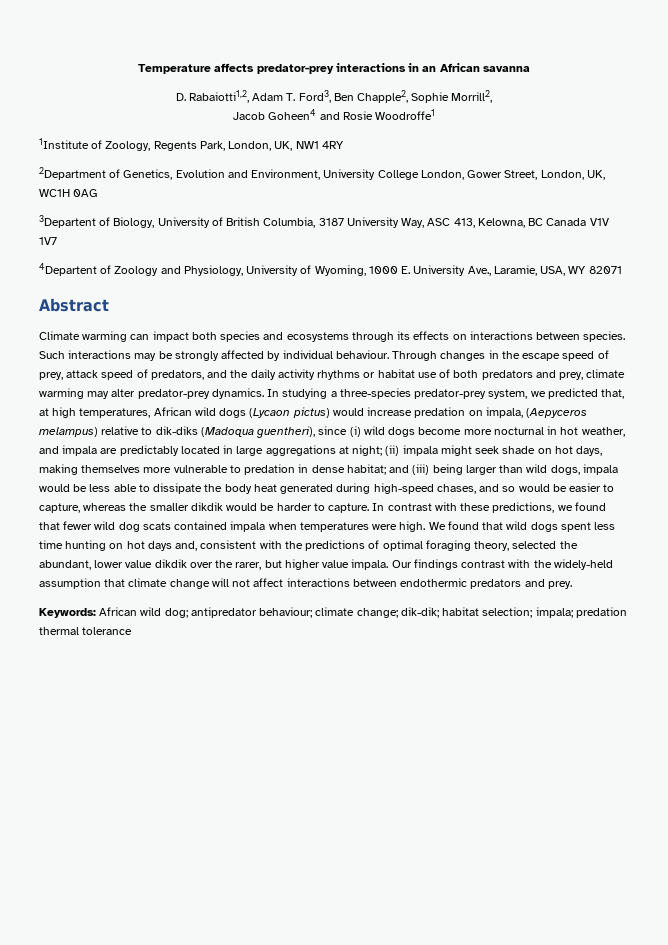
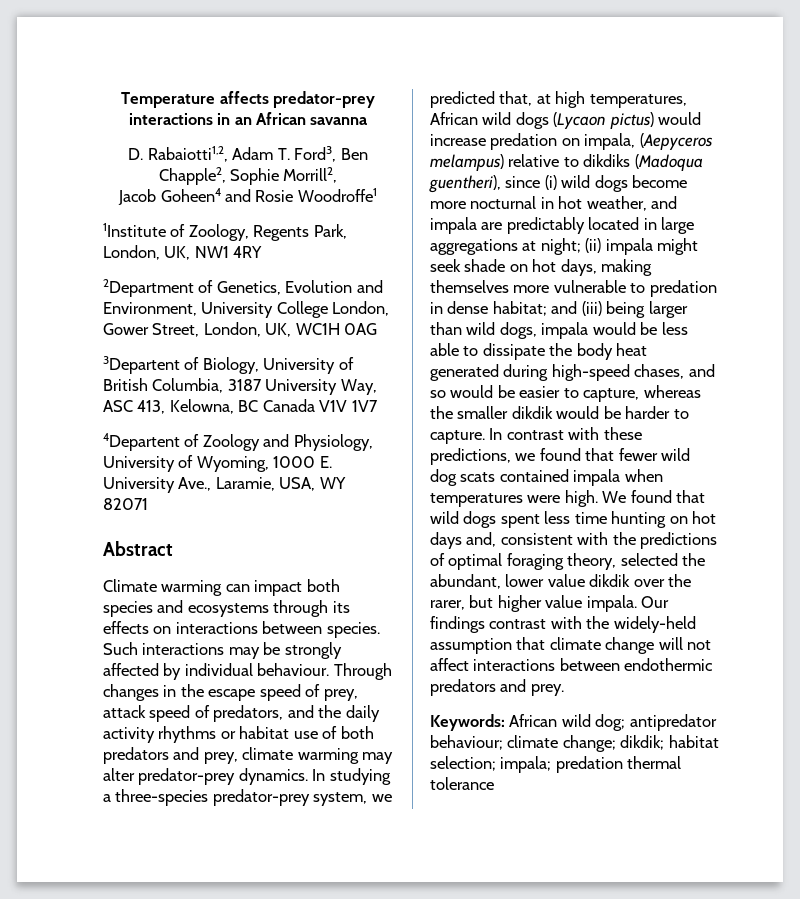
- In studying a three-species predator-prey system, we predicted that, at high temperatures, African wild dogs (Lycaon pictus) would increase predation on impala, (Aepyceros melampus) relative to dik-diks (Madoqua guentheri), since (i) wild dogs become more nocturnal in hot weather, and impala are predictably located in large aggregations at night;
+ In studying a three-species predator-prey system, we predicted that, at high temperatures, African wild dogs (Lycaon pictus) would increase predation on impala, (Aepyceros melampus) relative to dikdiks (Madoqua guentheri), since (i) wild dogs become more nocturnal in hot weather, and impala are predictably located in large aggregations at night;
- Keywords: African wild dog; antipredator behaviour; climate change; dik-dik; habitat selection; impala; predation thermal tolerance
+ Keywords: African wild dog; antipredator behaviour; climate change; dikdik; habitat selection; impala; predation thermal tolerance

